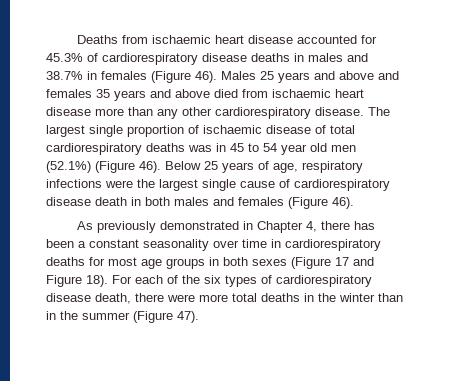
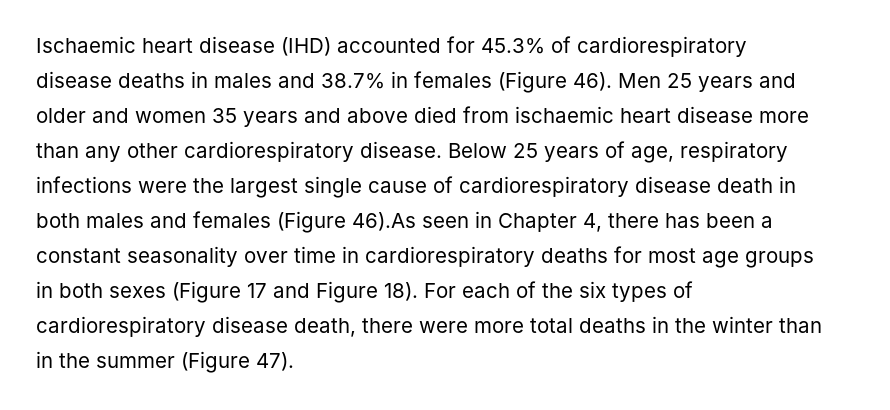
- Deaths from ischaemic heart disease accounted for 45.3% of cardiorespiratory disease deaths in males and 38.7% in females (Figure 46).
+ Ischaemic heart disease (IHD) accounted for 45.3% of cardiorespiratory disease deaths in males and 38.7% in females (Figure 46).
- Males 25 years and above and females 35 years and above died from ischaemic heart disease more than any other cardiorespiratory disease.
+ Men 25 years and older and women 35 years and above died from ischaemic heart disease more than any other cardiorespiratory disease.
- The largest single proportion of ischaemic disease of total cardiorespiratory deaths was in 45 to 54 year old men (52.1%) (Figure 46).
- Below 25 years of age, respiratory infections were the largest single cause of cardiorespiratory disease death in both males and females (Figure 46).
- As previously demonstrated in Chapter 4, there has been a constant seasonality over time in cardiorespiratory deaths for most age groups in both sexes (Figure 17 and Figure 18).
+ Below 25 years of age, respiratory infections were the largest single cause of cardiorespiratory disease death in both males and females (Figure 46).As seen in Chapter 4, there has been a constant seasonality over time in cardiorespiratory deaths for most age groups in both sexes (Figure 17 and Figure 18).

